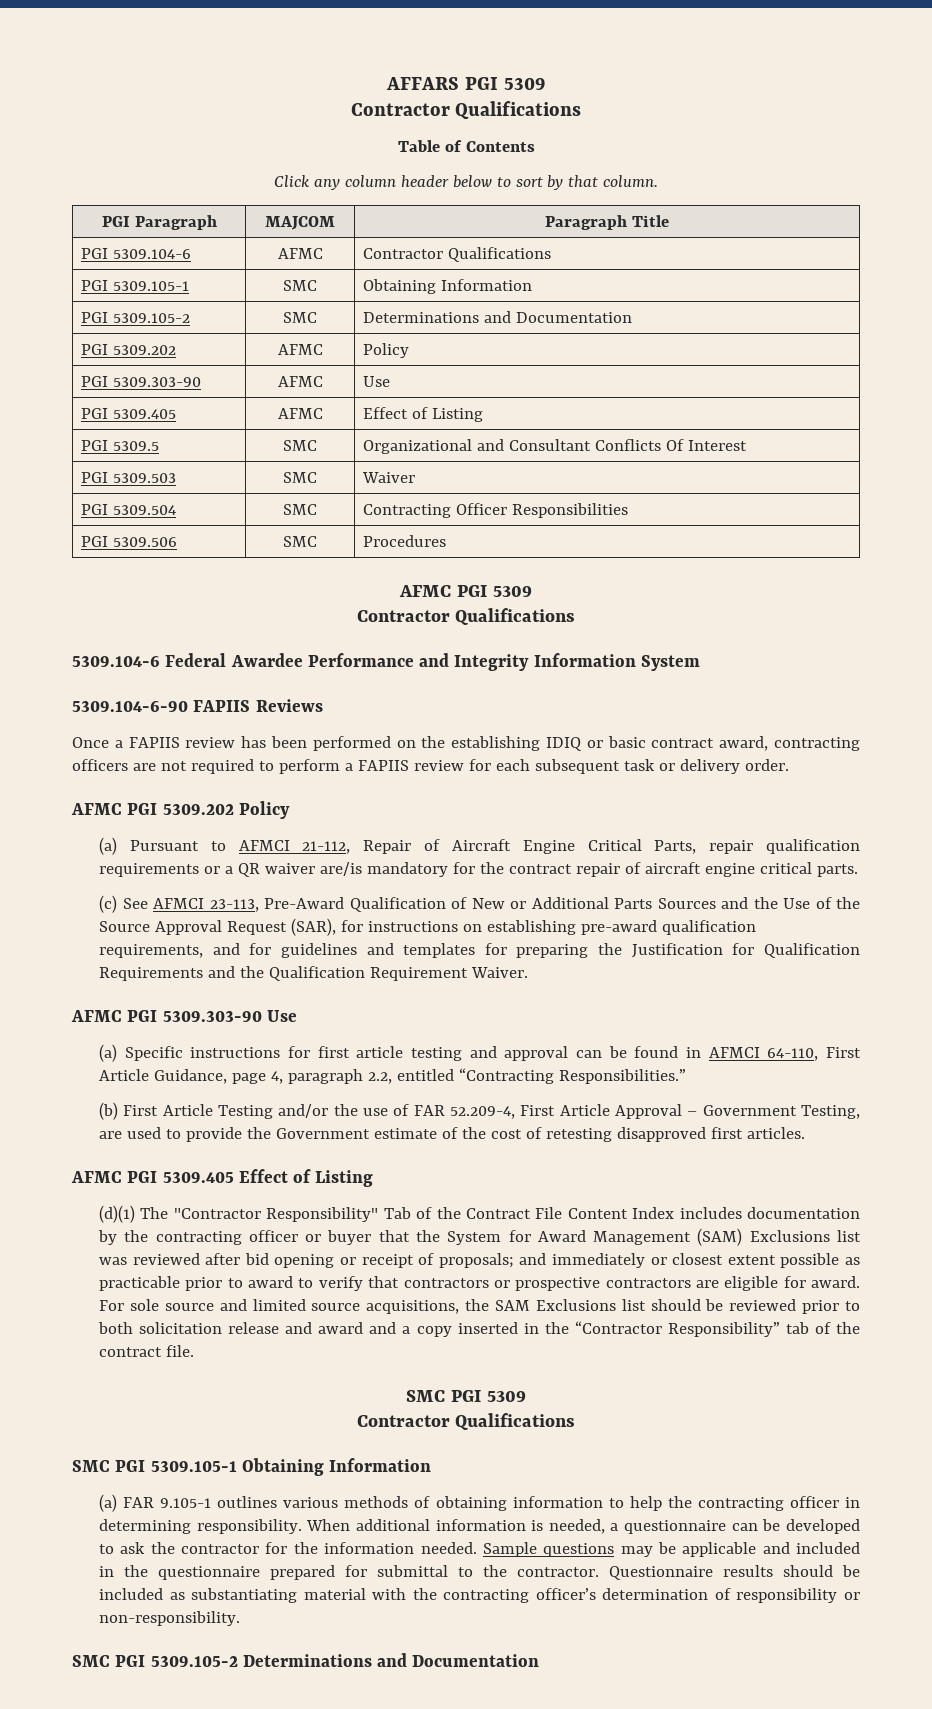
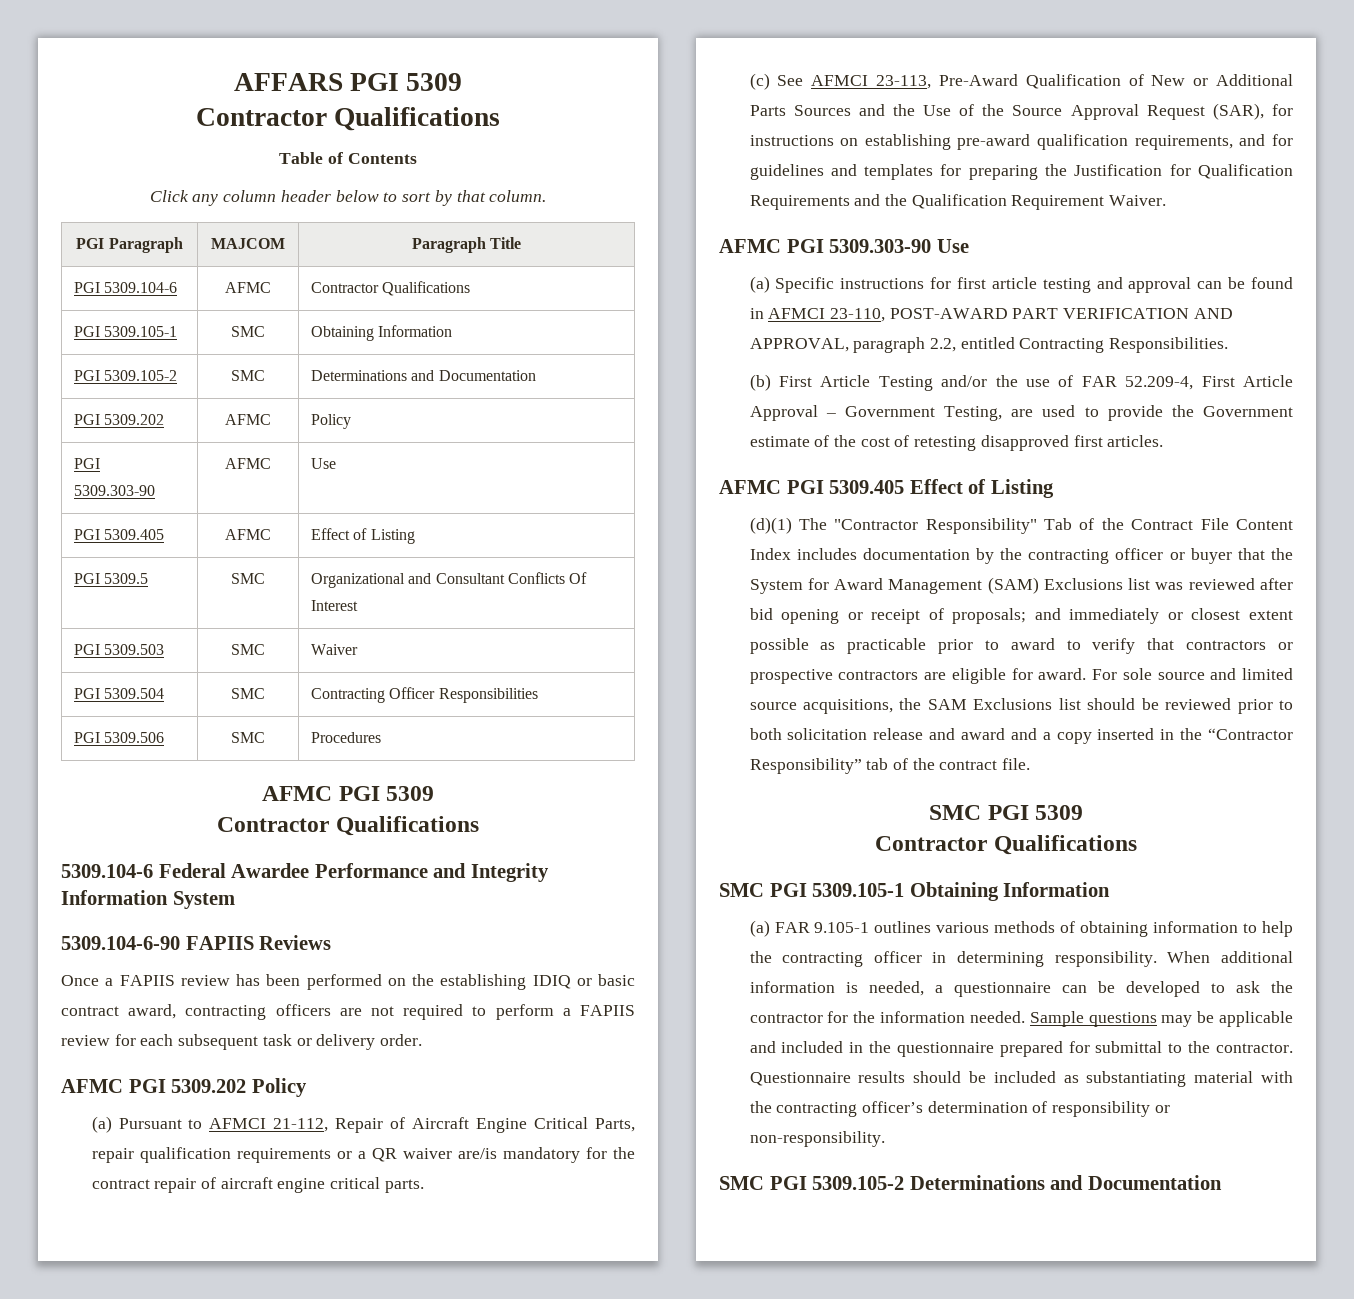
- (a) Specific instructions for first article testing and approval can be found in AFMCI 64-110, First Article Guidance, page 4, paragraph 2.2, entitled “Contracting Responsibilities.”
+ (a) Specific instructions for first article testing and approval can be found in AFMCI 23-110, POST-AWARD PART VERIFICATION AND APPROVAL, paragraph 2.2, entitled Contracting Responsibilities.

